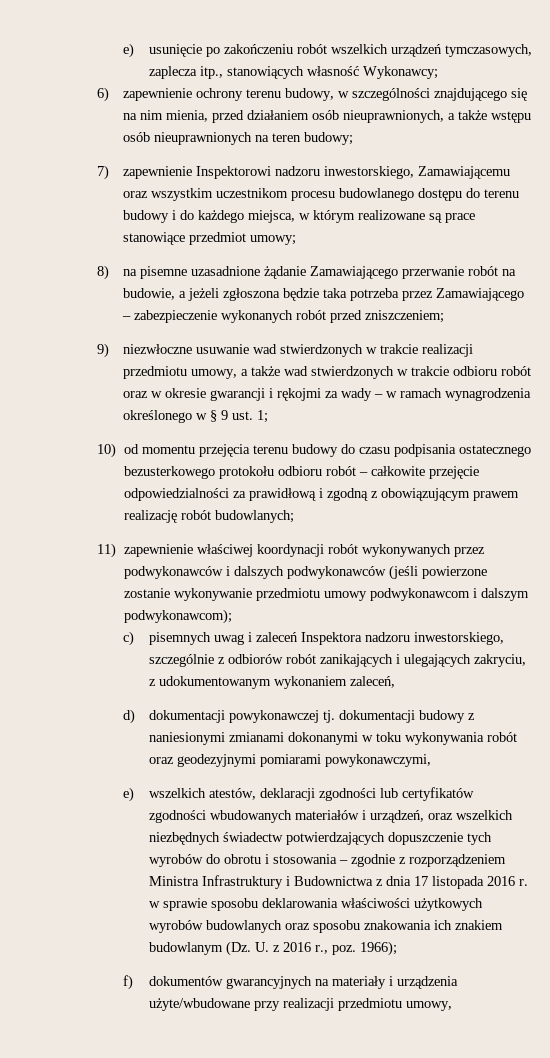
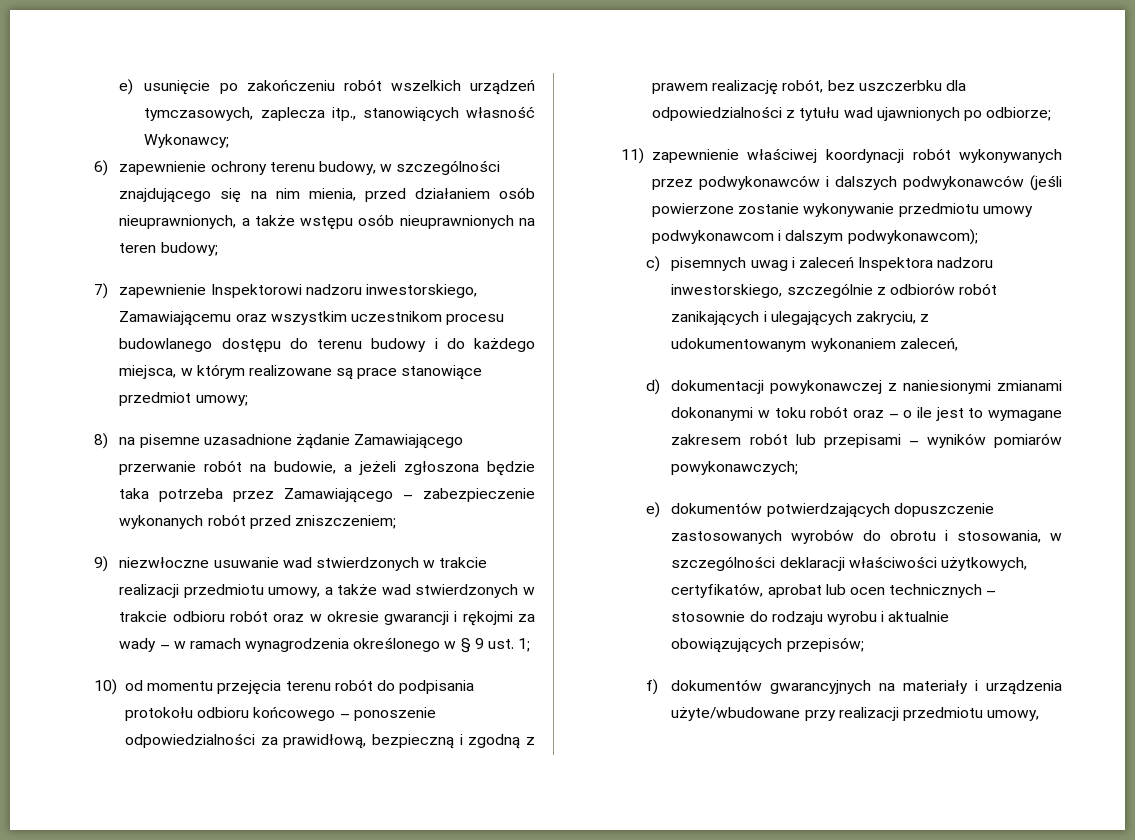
- 10) od momentu przejęcia terenu budowy do czasu podpisania ostatecznego bezusterkowego protokołu odbioru robót – całkowite przejęcie odpowiedzialności za prawidłową i zgodną z obowiązującym prawem realizację robót budowlanych;
+ 10) od momentu przejęcia terenu robót do podpisania protokołu odbioru końcowego – ponoszenie odpowiedzialności za prawidłową, bezpieczną i zgodną z prawem realizację robót, bez uszczerbku dla odpowiedzialności z tytułu wad ujawnionych po odbiorze;
- d) dokumentacji powykonawczej tj. dokumentacji budowy z naniesionymi zmianami dokonanymi w toku wykonywania robót oraz geodezyjnymi pomiarami powykonawczymi,
- e) wszelkich atestów, deklaracji zgodności lub certyfikatów zgodności wbudowanych materiałów i urządzeń, oraz wszelkich niezbędnych świadectw potwierdzających dopuszczenie tych wyrobów do obrotu i stosowania – zgodnie z rozporządzeniem Ministra Infrastruktury i Budownictwa z dnia 17 listopada 2016 r. w sprawie sposobu deklarowania właściwości użytkowych wyrobów budowlanych oraz sposobu znakowania ich znakiem budowlanym (Dz. U. z 2016 r., poz. 1966);
+ d) dokumentacji powykonawczej z naniesionymi zmianami dokonanymi w toku robót oraz – o ile jest to wymagane zakresem robót lub przepisami – wyników pomiarów powykonawczych;
+ e) dokumentów potwierdzających dopuszczenie zastosowanych wyrobów do obrotu i stosowania, w szczególności deklaracji właściwości użytkowych, certyfikatów, aprobat lub ocen technicznych – stosownie do rodzaju wyrobu i aktualnie obowiązujących przepisów;

